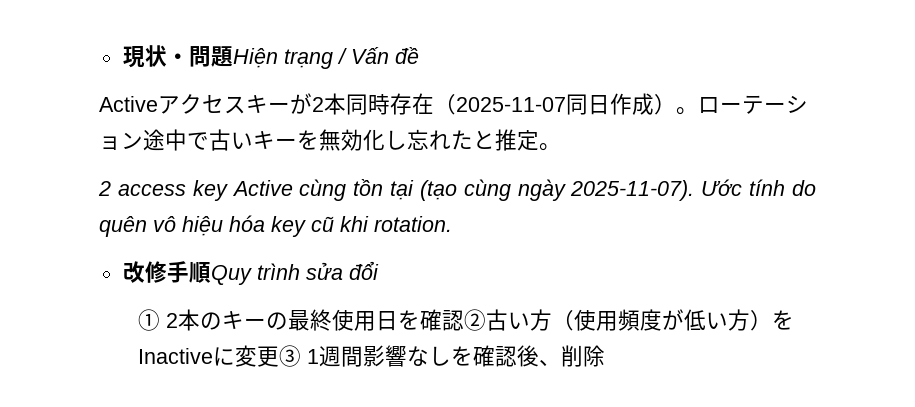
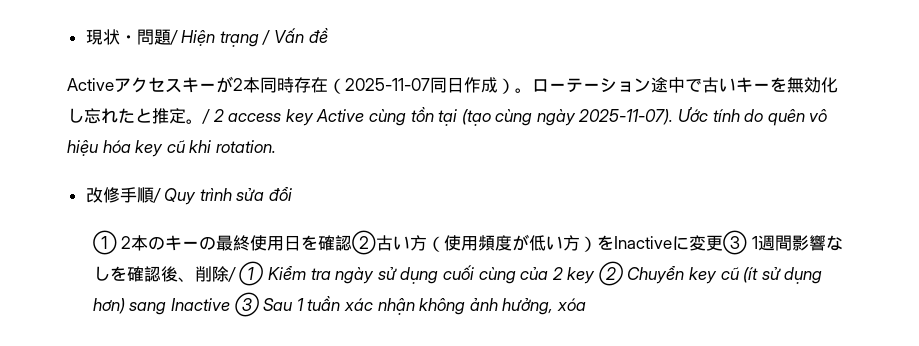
- 現状・問題Hiện trạng / Vấn đề
+ 現状・問題/ Hiện trạng / Vấn đề
- ローテーション途中で古いキーを無効化し忘れたと推定。
- 2 access key Active cùng tồn tại (tạo cùng ngày 2025-11-07).
+ ローテーション途中で古いキーを無効化し忘れたと推定。/ 2 access key Active cùng tồn tại (tạo cùng ngày 2025-11-07).
- 改修手順Quy trình sửa đổi
+ 改修手順/ Quy trình sửa đổi
- ① 2本のキーの最終使用日を確認②古い方（使用頻度が低い方）をInactiveに変更③ 1週間影響なしを確認後、削除
+ ① 2本のキーの最終使用日を確認②古い方（使用頻度が低い方）をInactiveに変更③ 1週間影響なしを確認後、削除/ ① Kiểm tra ngày sử dụng cuối cùng của 2 key ② Chuyển key cũ (ít sử dụng hơn) sang Inactive ③ Sau 1 tuần xác nhận không ảnh hưởng, xóa

